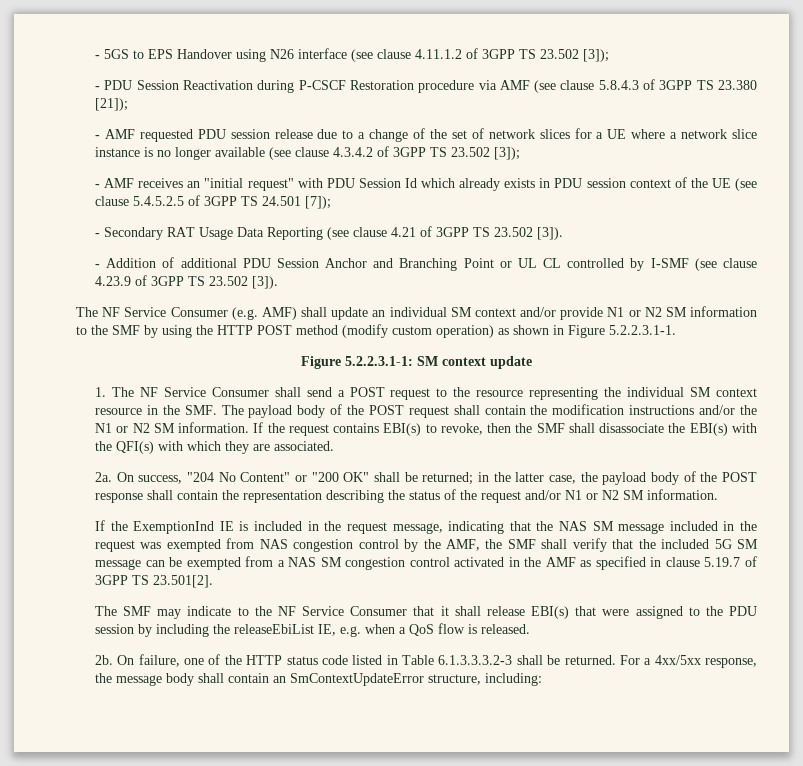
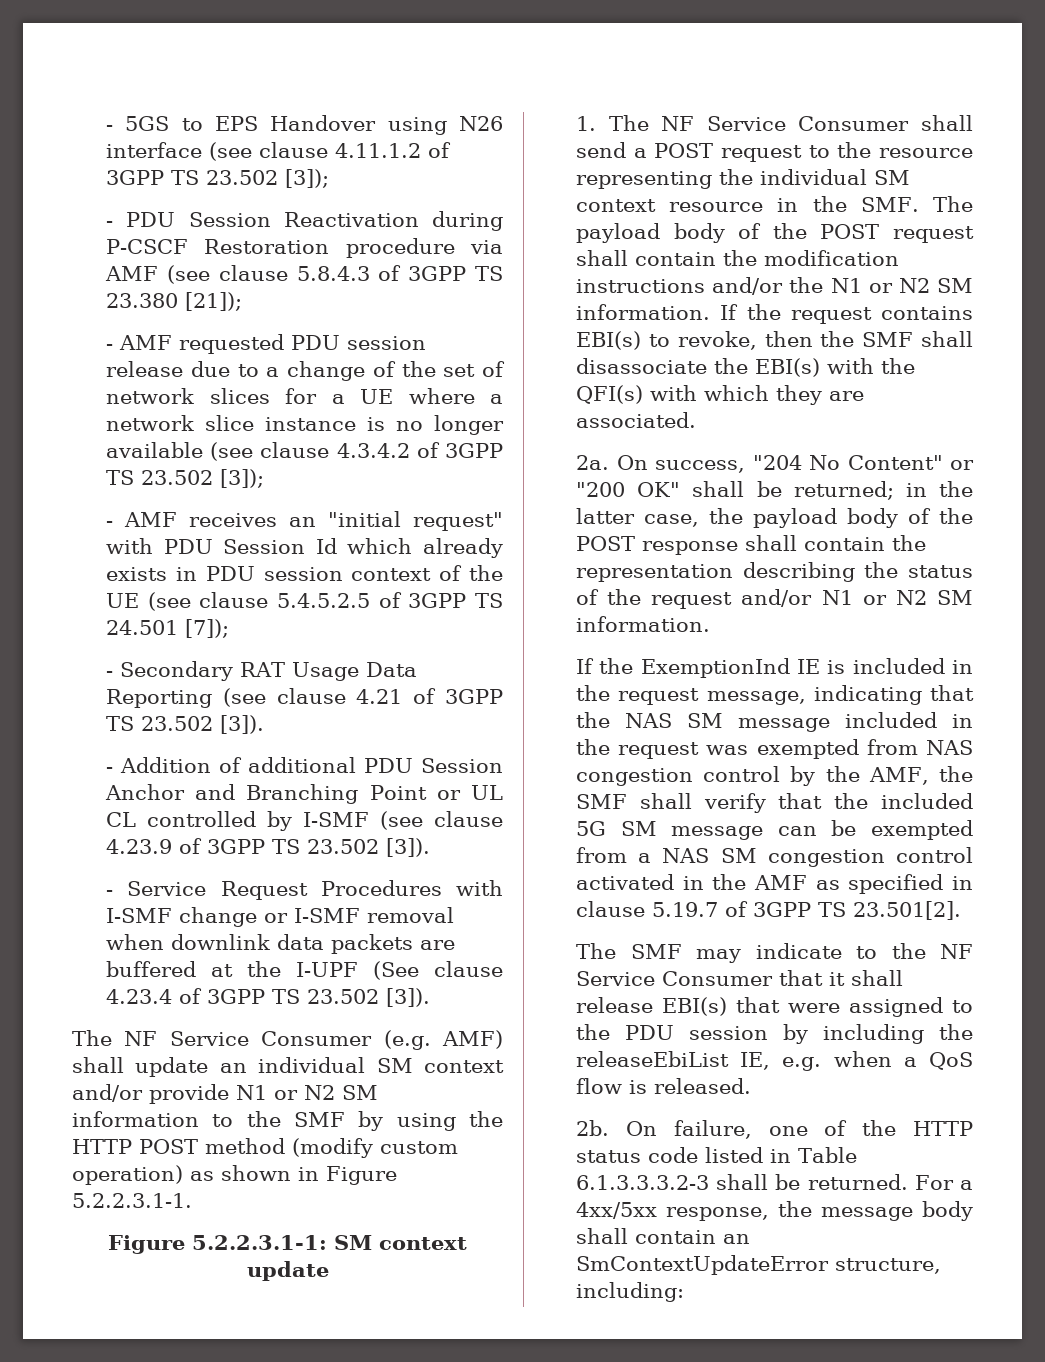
+ - Service Request Procedures with I-SMF change or I-SMF removal when downlink data packets are buffered at the I-UPF (See clause 4.23.4 of 3GPP TS 23.502 [3]).

